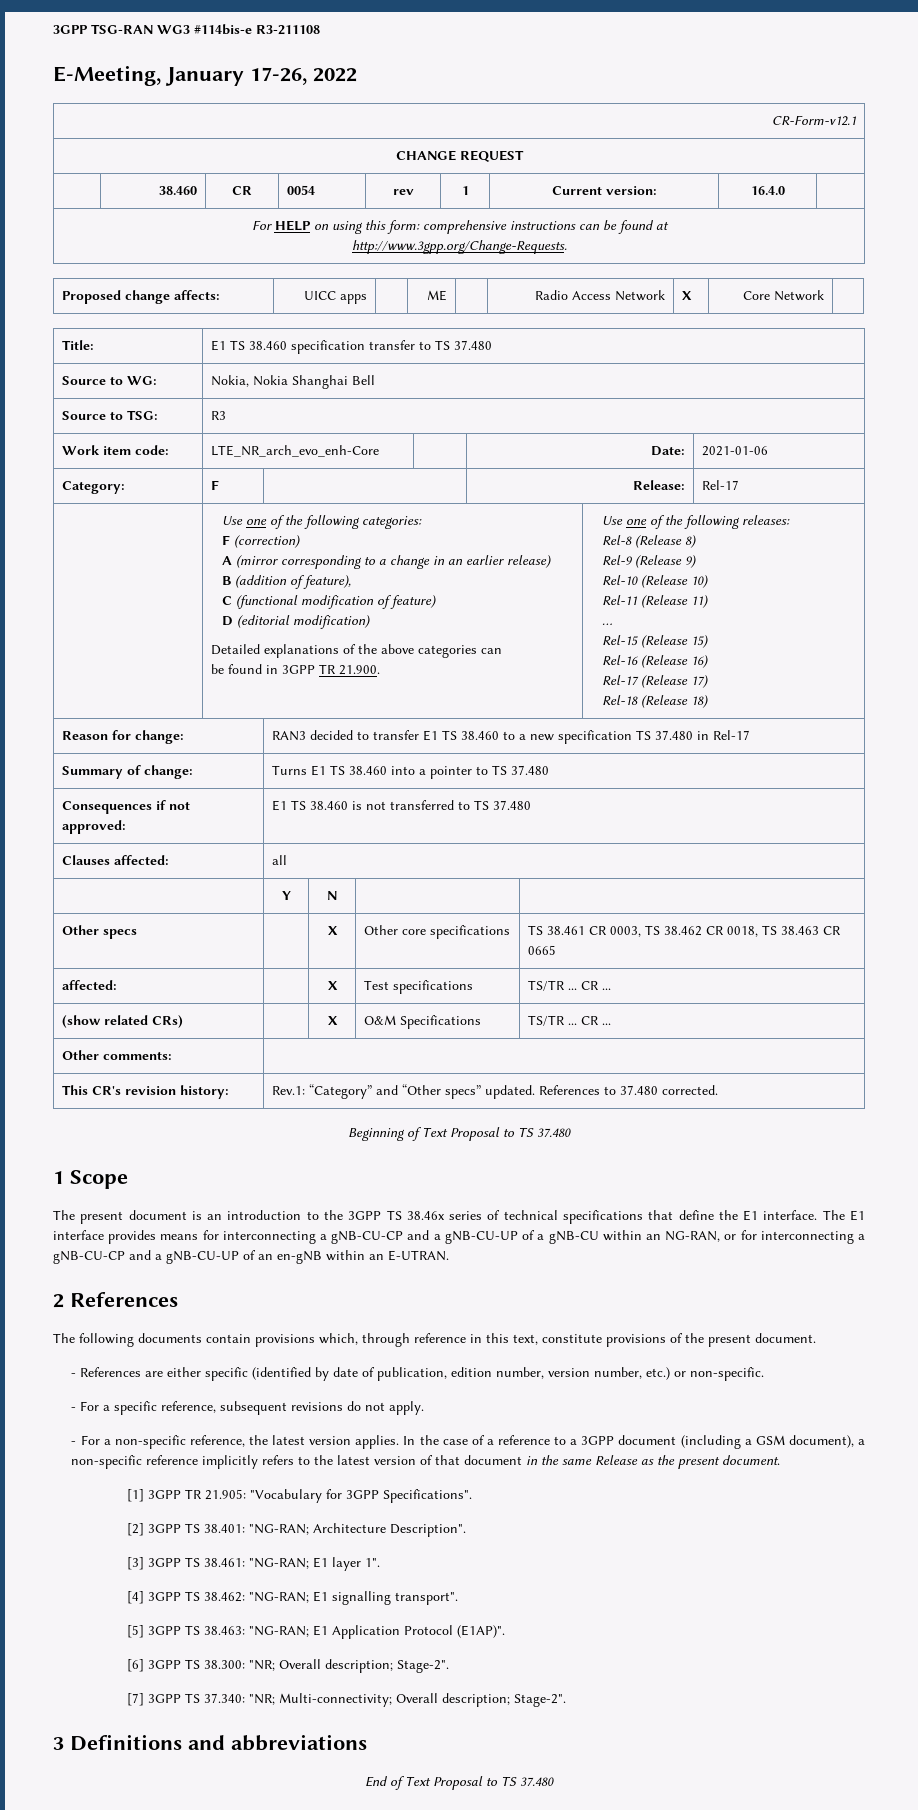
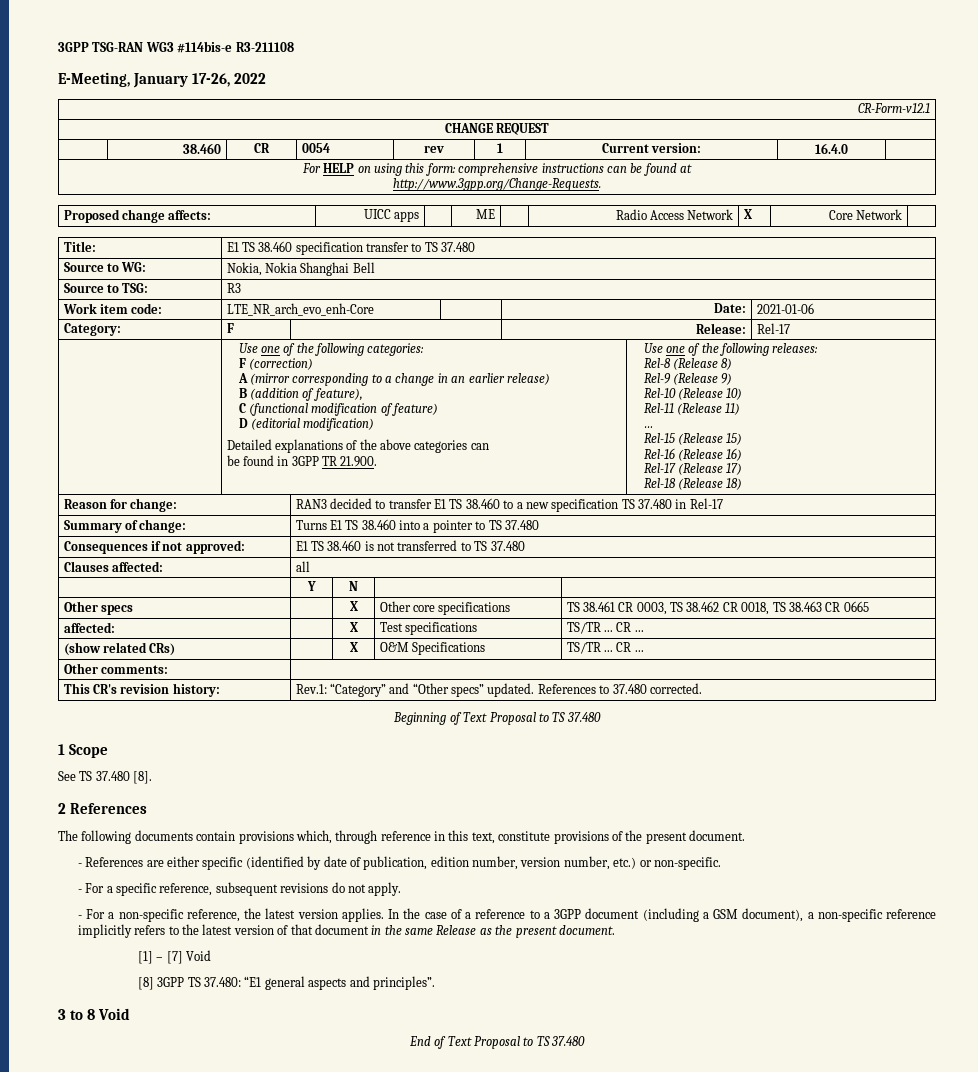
- The present document is an introduction to the 3GPP TS 38.46x series of technical specifications that define the E1 interface. The E1 interface provides means for interconnecting a gNB-CU-CP and a gNB-CU-UP of a gNB-CU within an NG-RAN, or for interconnecting a gNB-CU-CP and a gNB-CU-UP of an en-gNB within an E-UTRAN.
+ See TS 37.480 [8].
- [1] 3GPP TR 21.905: "Vocabulary for 3GPP Specifications".
- [2] 3GPP TS 38.401: "NG-RAN; Architecture Description".
- [3] 3GPP TS 38.461: "NG-RAN; E1 layer 1".
- [4] 3GPP TS 38.462: "NG-RAN; E1 signalling transport".
- [5] 3GPP TS 38.463: "NG-RAN; E1 Application Protocol (E1AP)".
- [6] 3GPP TS 38.300: "NR; Overall description; Stage-2".
- [7] 3GPP TS 37.340: "NR; Multi-connectivity; Overall description; Stage-2".
- 3 Definitions and abbreviations
+ [1] – [7] Void
+ [8] 3GPP TS 37.480: “E1 general aspects and principles”.
+ 3 to 8 Void

